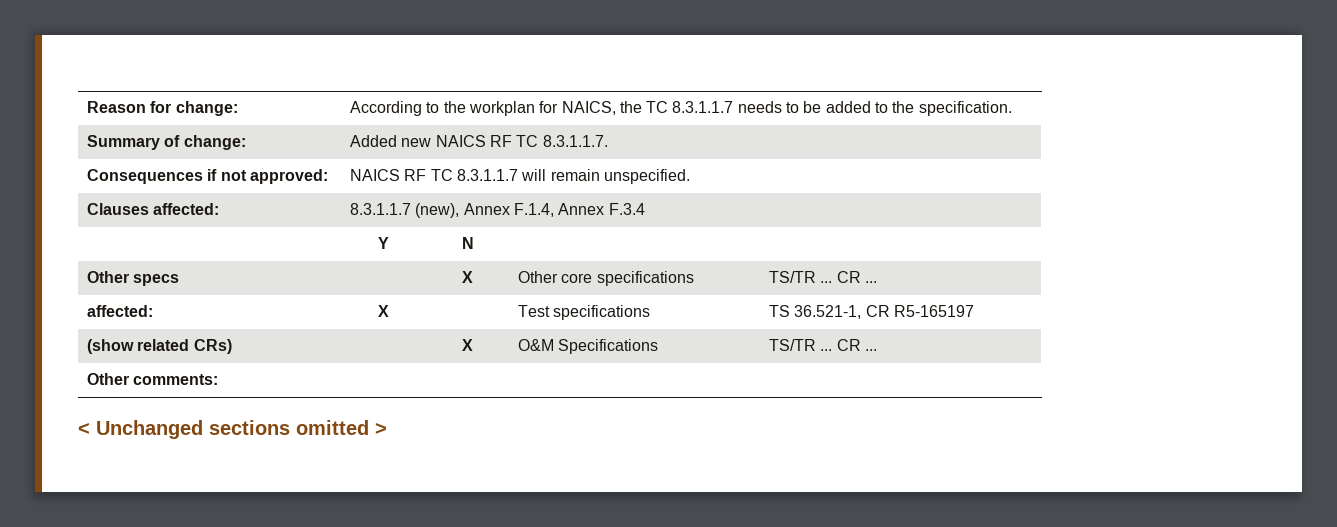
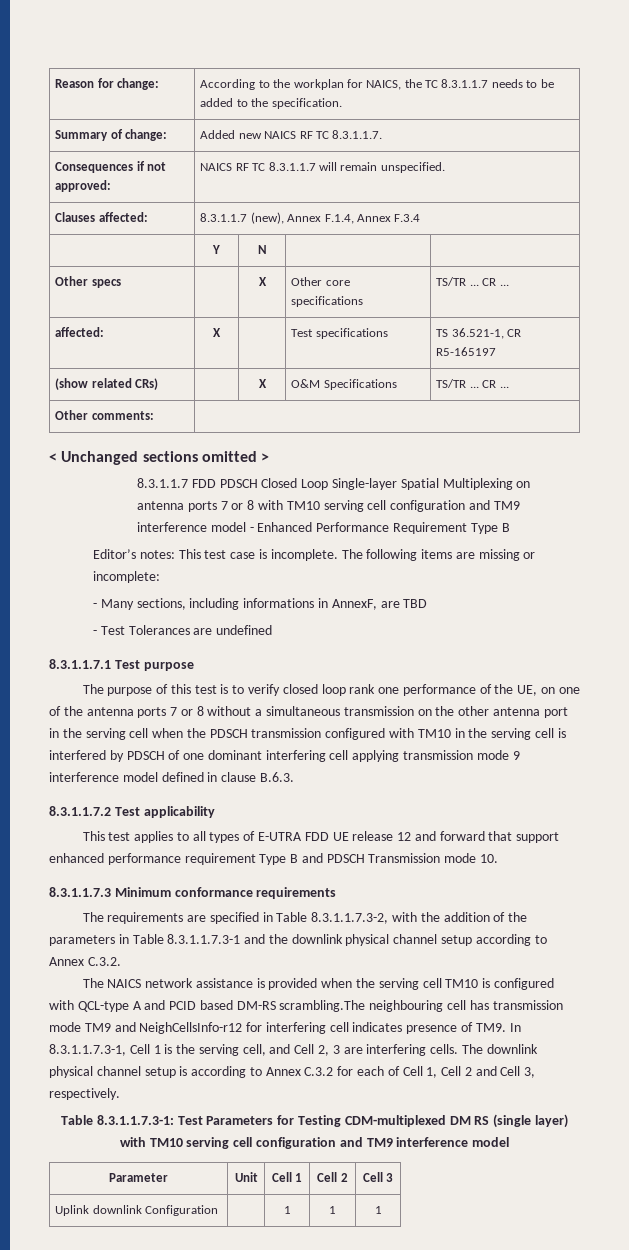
+ 8.3.1.1.7 FDD PDSCH Closed Loop Single-layer Spatial Multiplexing on antenna ports 7 or 8 with TM10 serving cell configuration and TM9 interference model - Enhanced Performance Requirement Type B
+ Editor’s notes: This test case is incomplete. The following items are missing or incomplete:
+ - Many sections, including informations in AnnexF, are TBD
+ - Test Tolerances are undefined
+ 8.3.1.1.7.1 Test purpose
+ The purpose of this test is to verify closed loop rank one performance of the UE, on one of the antenna ports 7 or 8 without a simultaneous transmission on the other antenna port in the serving cell when the PDSCH transmission configured with TM10 in the serving cell is interfered by PDSCH of one dominant interfering cell applying transmission mode 9 interference model defined in clause B.6.3.
+ 8.3.1.1.7.2 Test applicability
+ This test applies to all types of E-UTRA FDD UE release 12 and forward that support enhanced performance requirement Type B and PDSCH Transmission mode 10.
+ 8.3.1.1.7.3 Minimum conformance requirements
+ The requirements are specified in Table 8.3.1.1.7.3-2, with the addition of the parameters in Table 8.3.1.1.7.3-1 and the downlink physical channel setup according to Annex C.3.2.
+ The NAICS network assistance is provided when the serving cell TM10 is configured with QCL-type A and PCID based DM-RS scrambling.The neighbouring cell has transmission mode TM9 and NeighCellsInfo-r12 for interfering cell indicates presence of TM9. In 8.3.1.1.7.3-1, Cell 1 is the serving cell, and Cell 2, 3 are interfering cells. The downlink physical channel setup is according to Annex C.3.2 for each of Cell 1, Cell 2 and Cell 3, respectively.
+ Table 8.3.1.1.7.3-1: Test Parameters for Testing CDM-multiplexed DM RS (single layer) with TM10 serving cell configuration and TM9 interference model
+ Parameter | Unit | Cell 1 | Cell 2 | Cell 3
+ Uplink downlink Configuration | | 1 | 1 | 1

